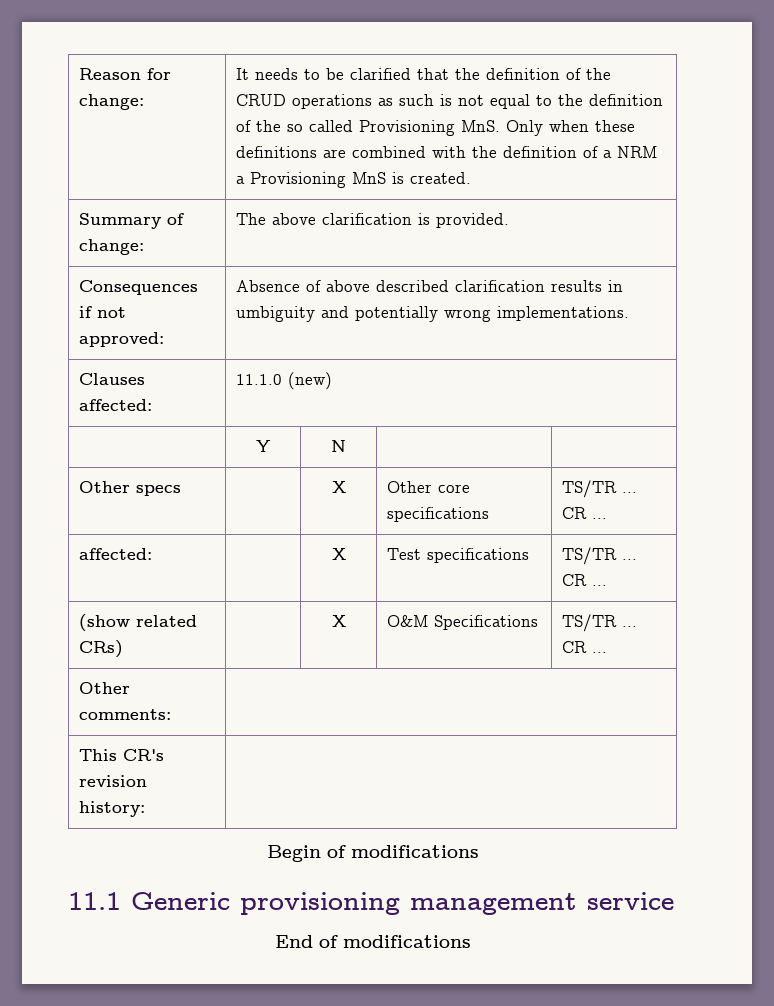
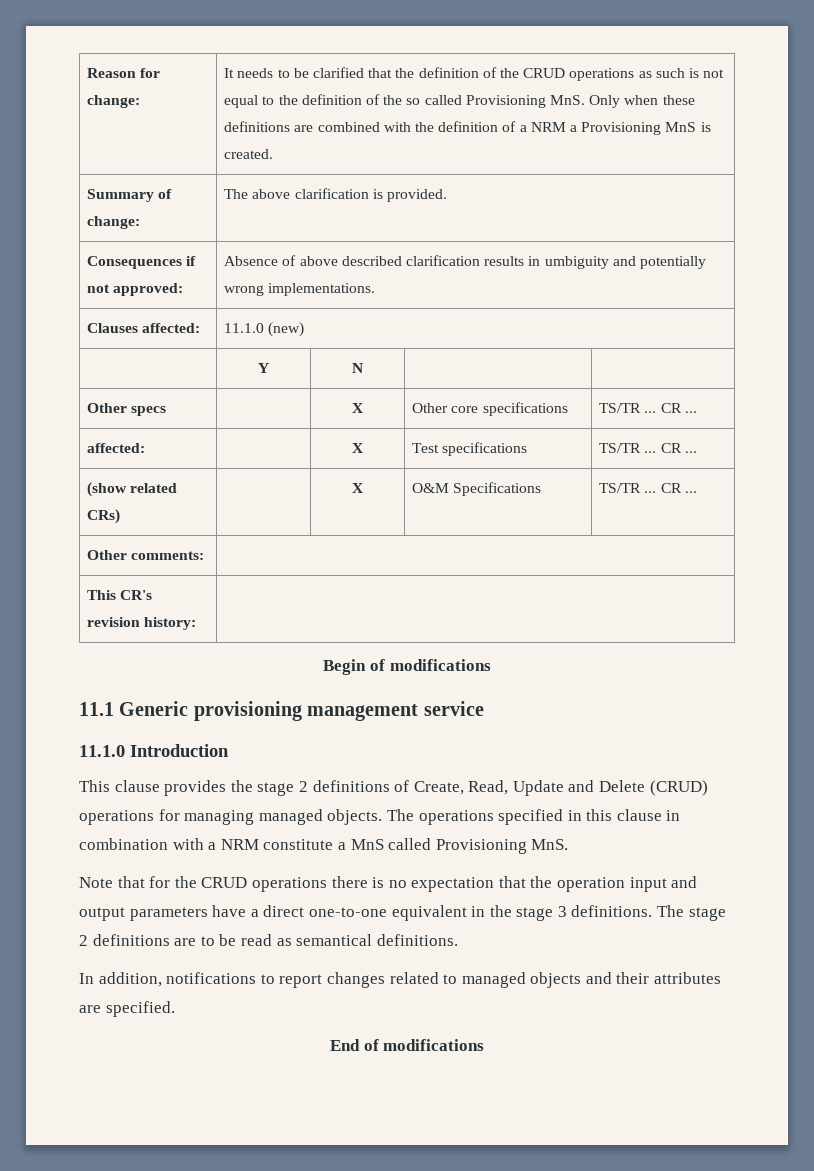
+ 11.1.0 Introduction
+ This clause provides the stage 2 definitions of Create, Read, Update and Delete (CRUD) operations for managing managed objects. The operations specified in this clause in combination with a NRM constitute a MnS called Provisioning MnS.
+ Note that for the CRUD operations there is no expectation that the operation input and output parameters have a direct one-to-one equivalent in the stage 3 definitions. The stage 2 definitions are to be read as semantical definitions.
+ In addition, notifications to report changes related to managed objects and their attributes are specified.

